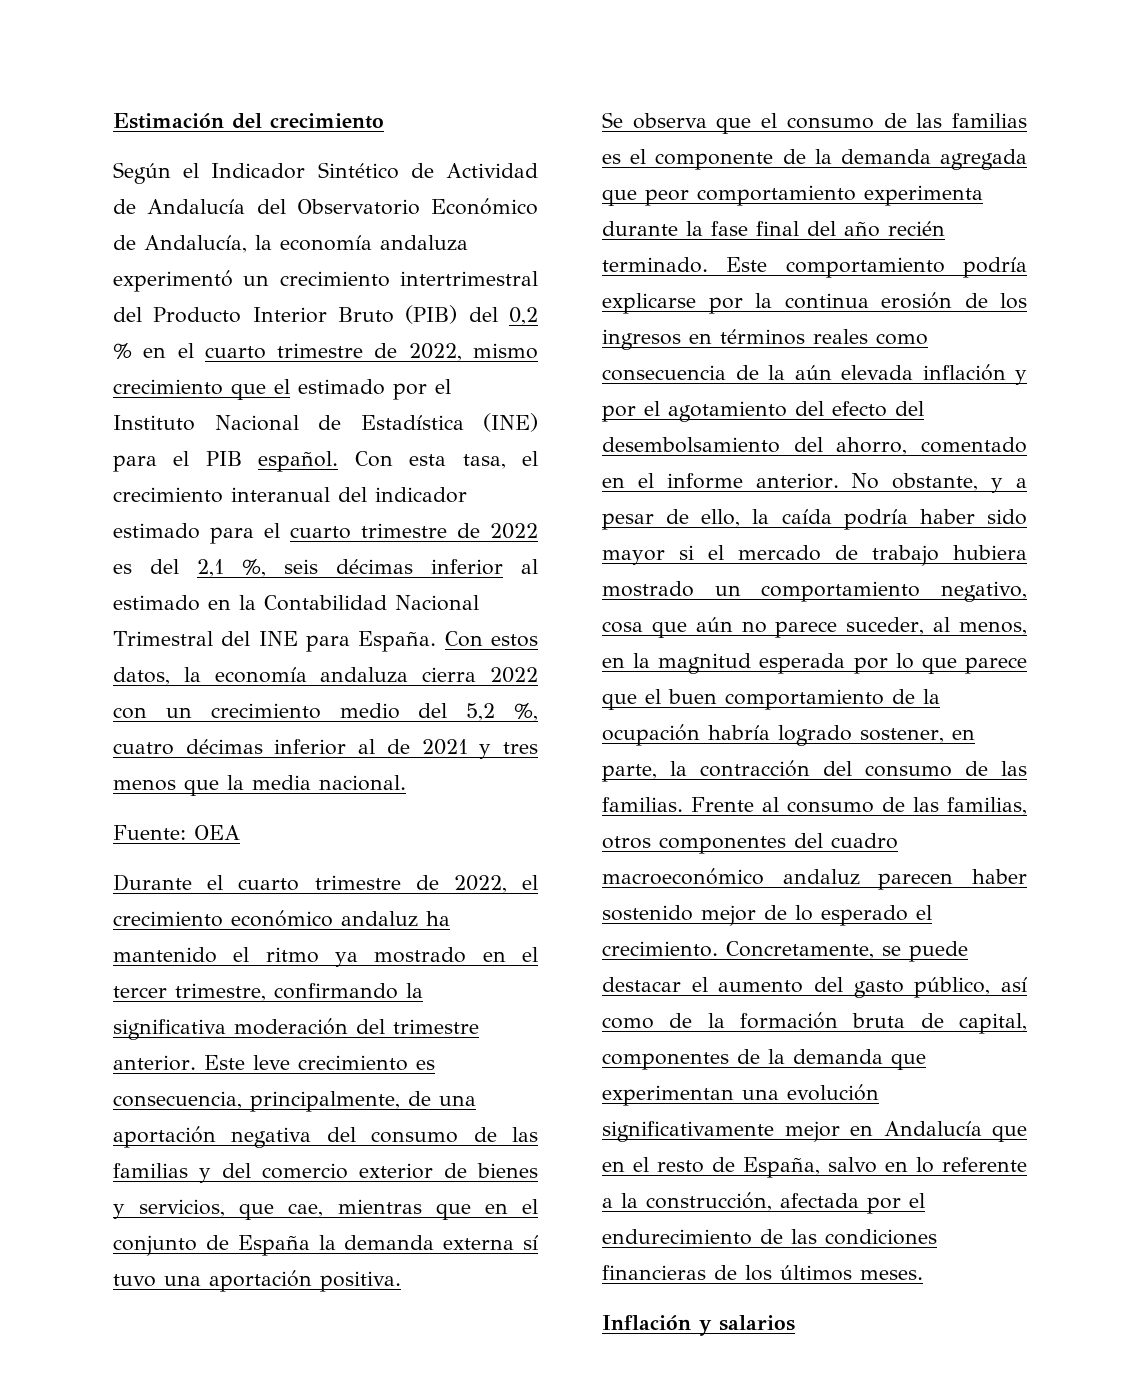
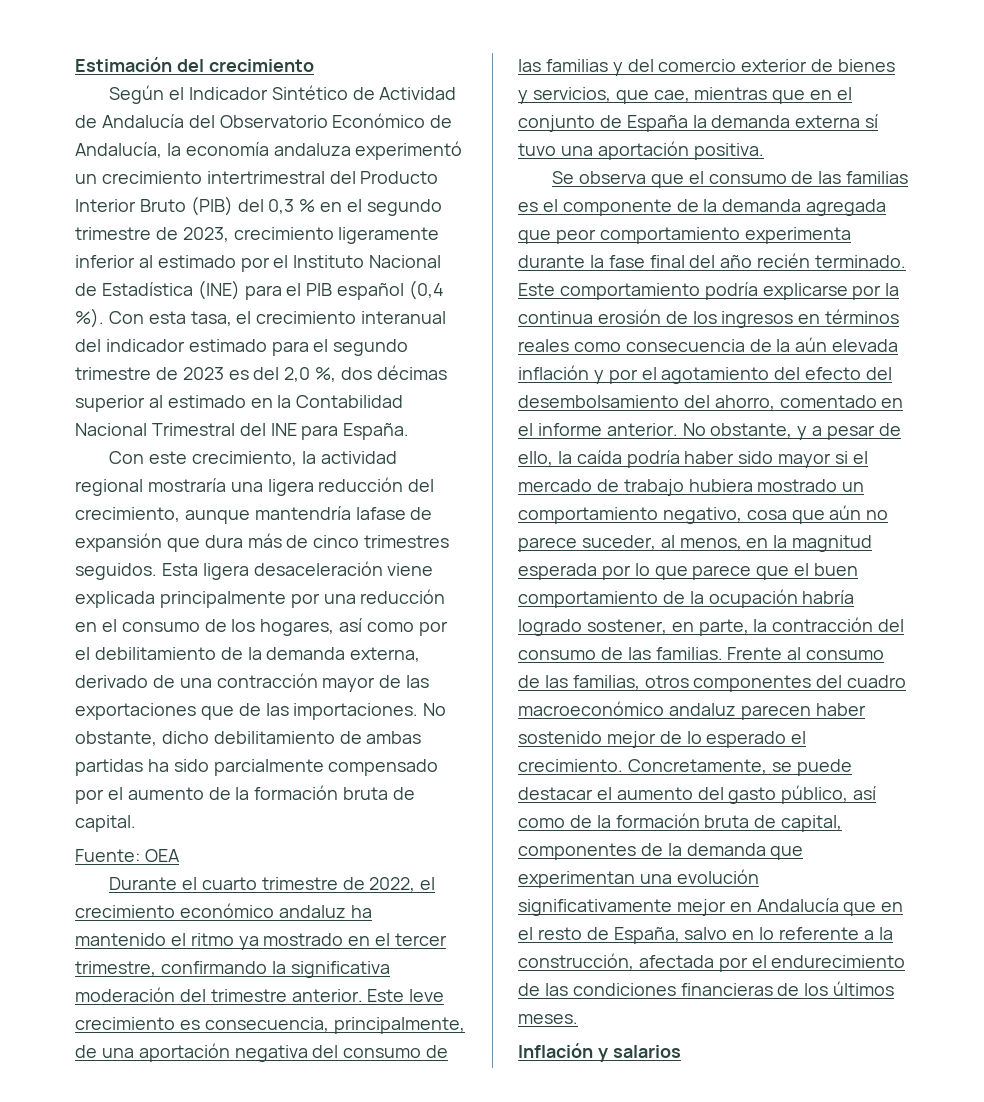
- Según el Indicador Sintético de Actividad de Andalucía del Observatorio Económico de Andalucía, la economía andaluza experimentó un crecimiento intertrimestral del Producto Interior Bruto (PIB) del 0,2 % en el cuarto trimestre de 2022, mismo crecimiento que el estimado por el Instituto Nacional de Estadística (INE) para el PIB español.
+ Según el Indicador Sintético de Actividad de Andalucía del Observatorio Económico de Andalucía, la economía andaluza experimentó un crecimiento intertrimestral del Producto Interior Bruto (PIB) del 0,3 % en el segundo trimestre de 2023, crecimiento ligeramente inferior al estimado por el Instituto Nacional de Estadística (INE) para el PIB español (0,4 %).
- Con esta tasa, el crecimiento interanual del indicador estimado para el cuarto trimestre de 2022 es del 2,1 %, seis décimas inferior al estimado en la Contabilidad Nacional Trimestral del INE para España. Con estos datos, la economía andaluza cierra 2022 con un crecimiento medio del 5,2 %, cuatro décimas inferior al de 2021 y tres menos que la media nacional.
+ Con esta tasa, el crecimiento interanual del indicador estimado para el segundo trimestre de 2023 es del 2,0 %, dos décimas superior al estimado en la Contabilidad Nacional Trimestral del INE para España.
+ Con este crecimiento, la actividad regional mostraría una ligera reducción del crecimiento, aunque mantendría lafase de expansión que dura más de cinco trimestres seguidos. Esta ligera desaceleración viene explicada principalmente por una reducción en el consumo de los hogares, así como por el debilitamiento de la demanda externa, derivado de una contracción mayor de las exportaciones que de las importaciones. No obstante, dicho debilitamiento de ambas partidas ha sido parcialmente compensado por el aumento de la formación bruta de capital.

